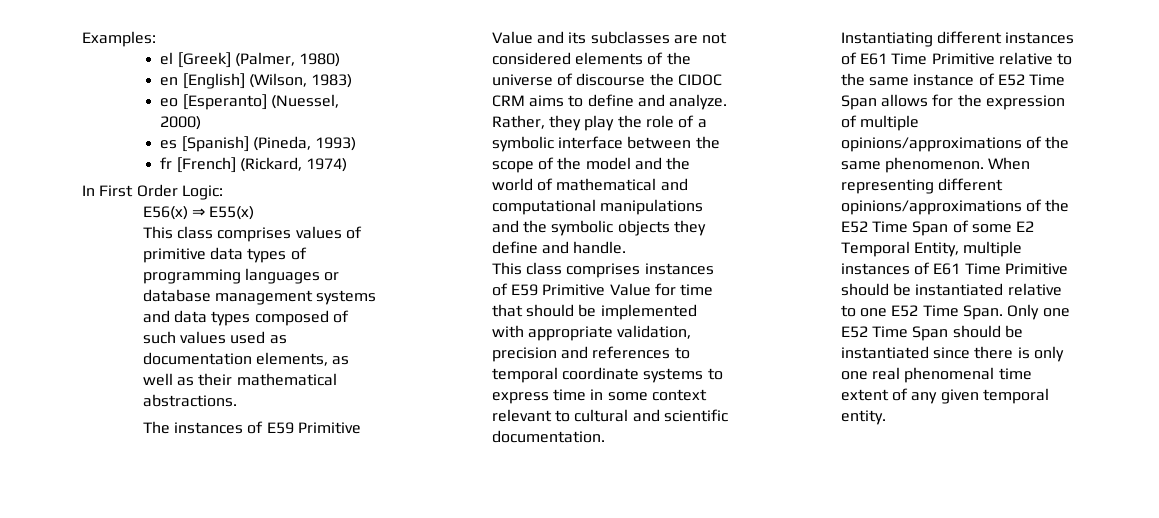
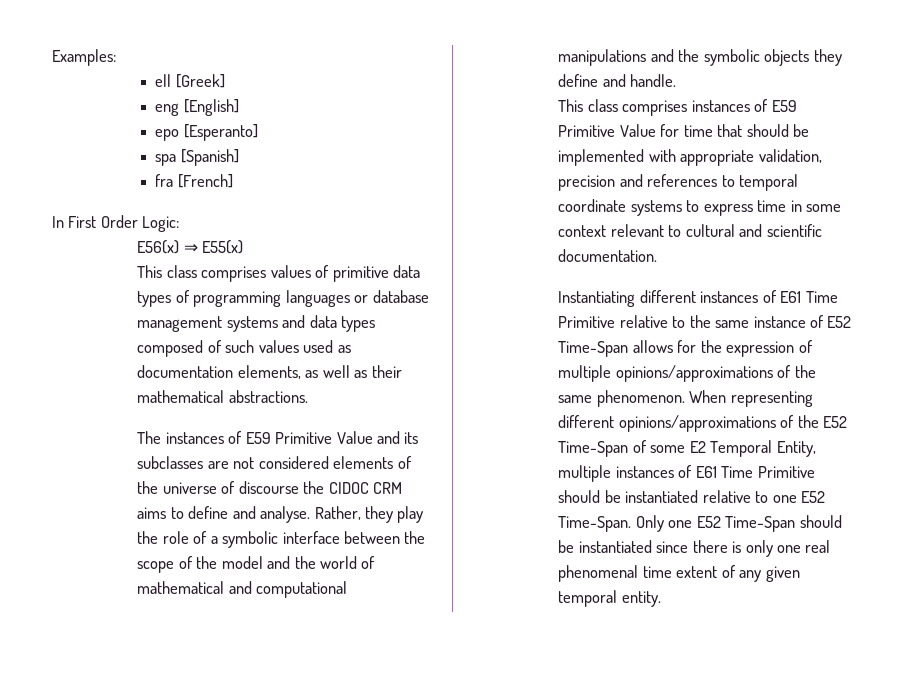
- el [Greek] (Palmer, 1980)
- en [English] (Wilson, 1983)
- eo [Esperanto] (Nuessel, 2000)
- es [Spanish] (Pineda, 1993)
- fr [French] (Rickard, 1974)
+ ell [Greek]
+ eng [English]
+ epo [Esperanto]
+ spa [Spanish]
+ fra [French]
- The instances of E59 Primitive Value and its subclasses are not considered elements of the universe of discourse the CIDOC CRM aims to define and analyze.
+ The instances of E59 Primitive Value and its subclasses are not considered elements of the universe of discourse the CIDOC CRM aims to define and analyse.
- Instantiating different instances of E61 Time Primitive relative to the same instance of E52 Time Span allows for the expression of multiple opinions/approximations of the same phenomenon.
+ Instantiating different instances of E61 Time Primitive relative to the same instance of E52 Time-Span allows for the expression of multiple opinions/approximations of the same phenomenon.
- When representing different opinions/approximations of the E52 Time Span of some E2 Temporal Entity, multiple instances of E61 Time Primitive should be instantiated relative to one E52 Time Span.
+ When representing different opinions/approximations of the E52 Time-Span of some E2 Temporal Entity, multiple instances of E61 Time Primitive should be instantiated relative to one E52 Time-Span.
- Only one E52 Time Span should be instantiated since there is only one real phenomenal time extent of any given temporal entity.
+ Only one E52 Time-Span should be instantiated since there is only one real phenomenal time extent of any given temporal entity.

